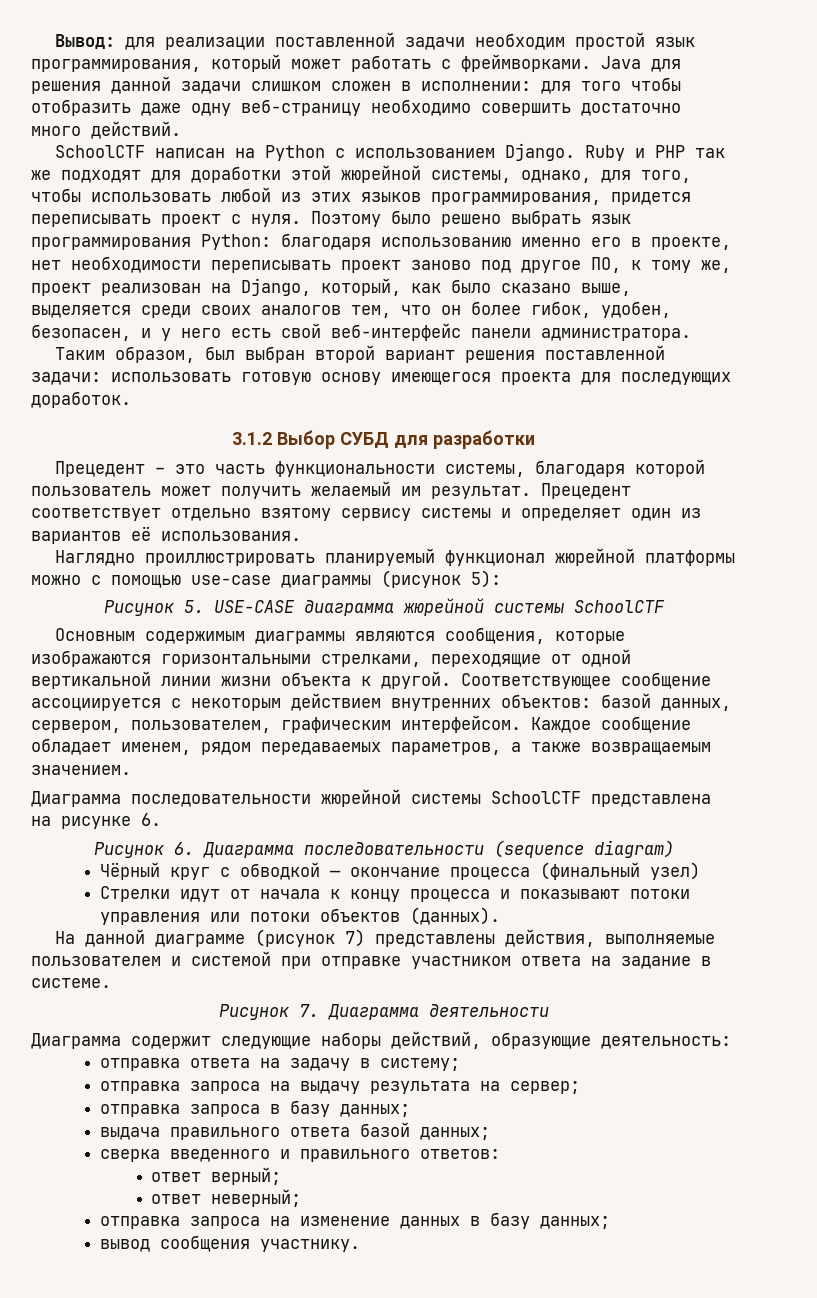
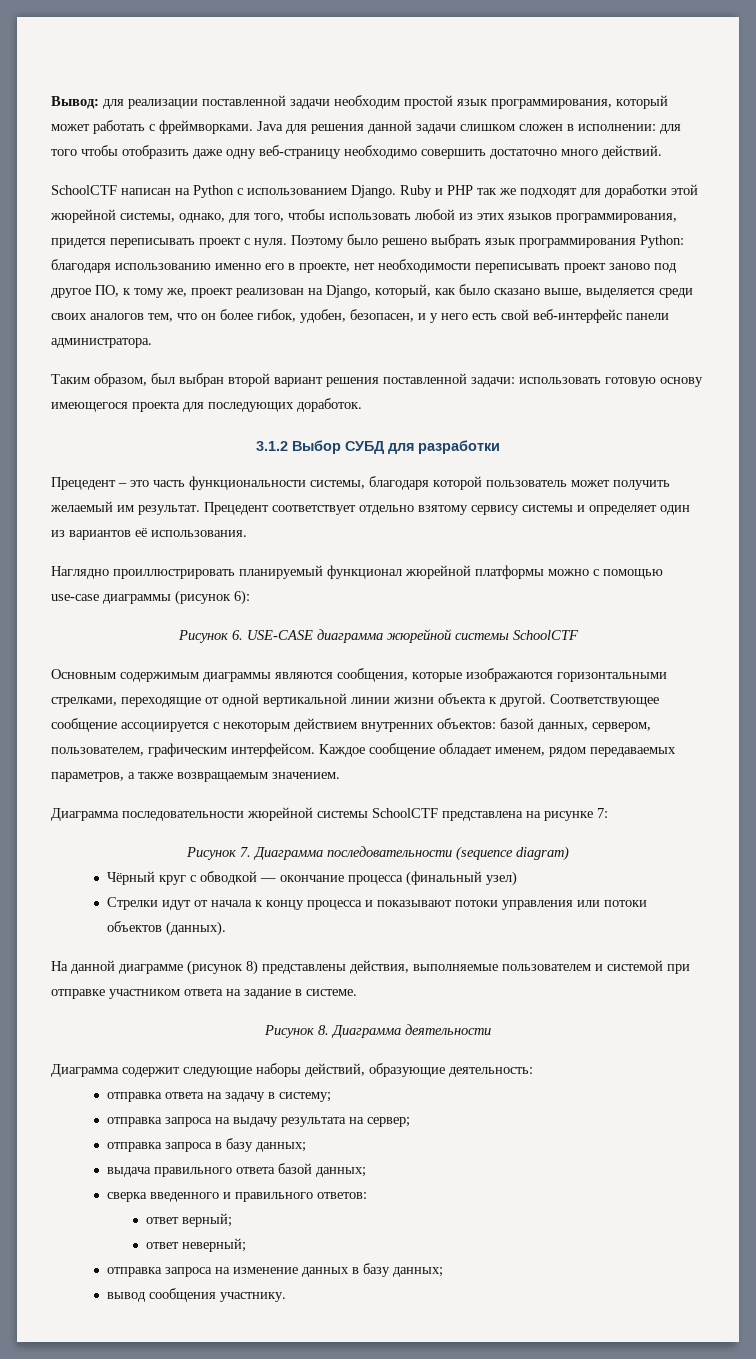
- Наглядно проиллюстрировать планируемый функционал жюрейной платформы можно с помощью use-case диаграммы (рисунок 5):
- Рисунок 5. USE-CASE диаграмма жюрейной системы SchoolCTF
+ Наглядно проиллюстрировать планируемый функционал жюрейной платформы можно с помощью use-case диаграммы (рисунок 6):
+ Рисунок 6. USE-CASE диаграмма жюрейной системы SchoolCTF
- Диаграмма последовательности жюрейной системы SchoolCTF представлена на рисунке 6.
- Рисунок 6. Диаграмма последовательности (sequence diagram)
+ Диаграмма последовательности жюрейной системы SchoolCTF представлена на рисунке 7:
+ Рисунок 7. Диаграмма последовательности (sequence diagram)
- На данной диаграмме (рисунок 7) представлены действия, выполняемые пользователем и системой при отправке участником ответа на задание в системе.
+ На данной диаграмме (рисунок 8) представлены действия, выполняемые пользователем и системой при отправке участником ответа на задание в системе.
- Рисунок 7. Диаграмма деятельности
+ Рисунок 8. Диаграмма деятельности

